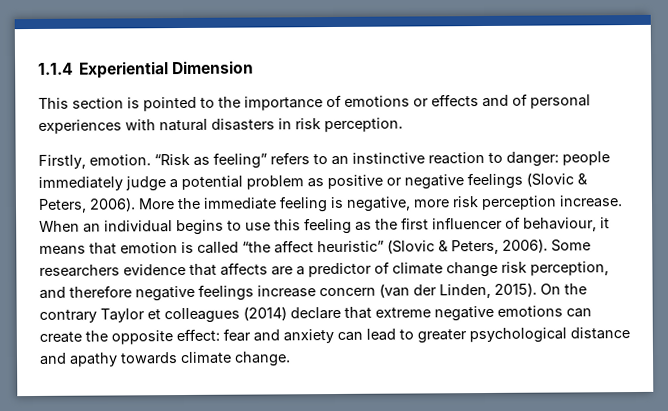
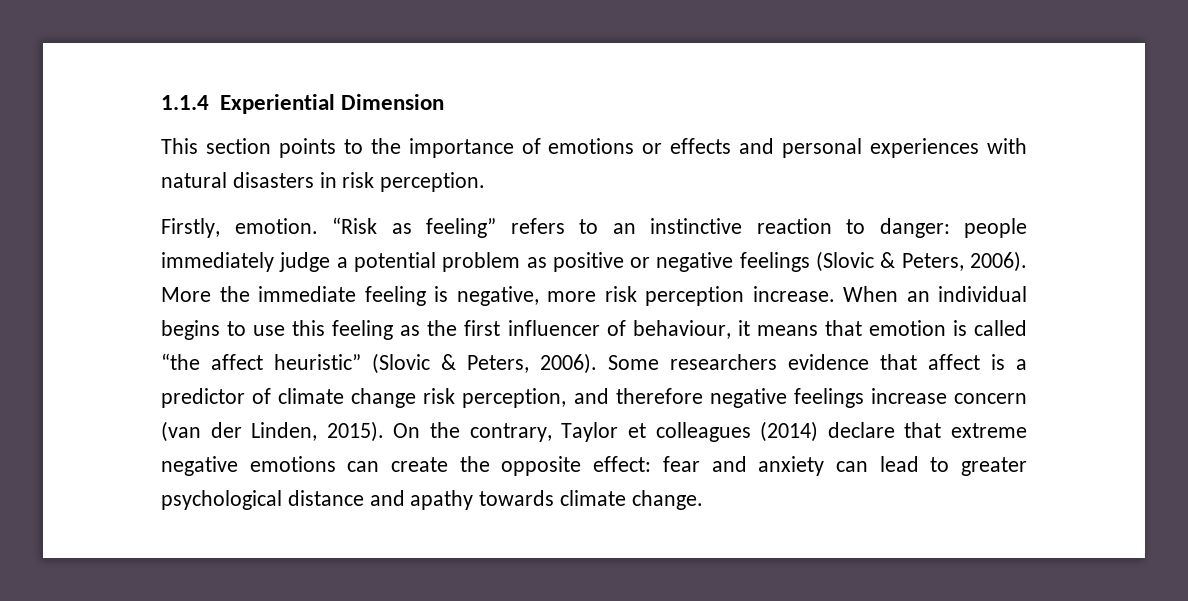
- This section is pointed to the importance of emotions or effects and of personal experiences with natural disasters in risk perception.
+ This section points to the importance of emotions or effects and personal experiences with natural disasters in risk perception.
- Some researchers evidence that affects are a predictor of climate change risk perception, and therefore negative feelings increase concern (van der Linden, 2015).
+ Some researchers evidence that affect is a predictor of climate change risk perception, and therefore negative feelings increase concern (van der Linden, 2015).
- On the contrary Taylor et colleagues (2014) declare that extreme negative emotions can create the opposite effect: fear and anxiety can lead to greater psychological distance and apathy towards climate change.
+ On the contrary, Taylor et colleagues (2014) declare that extreme negative emotions can create the opposite effect: fear and anxiety can lead to greater psychological distance and apathy towards climate change.

